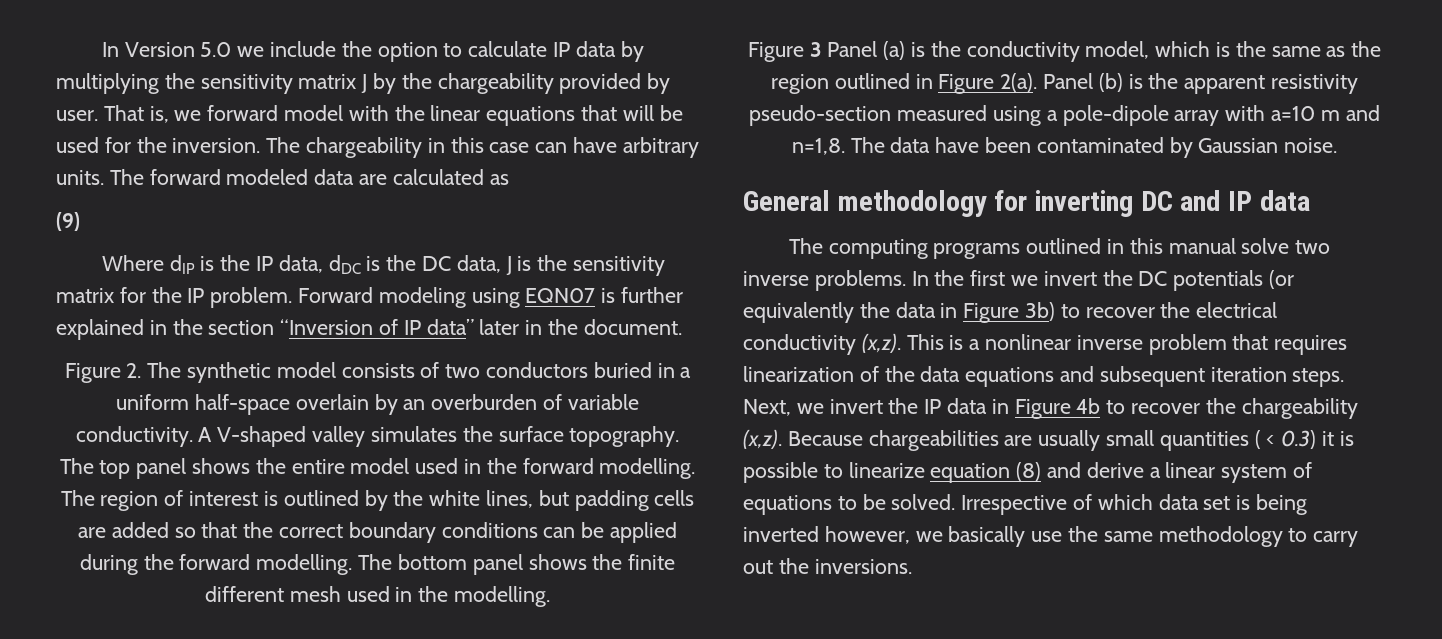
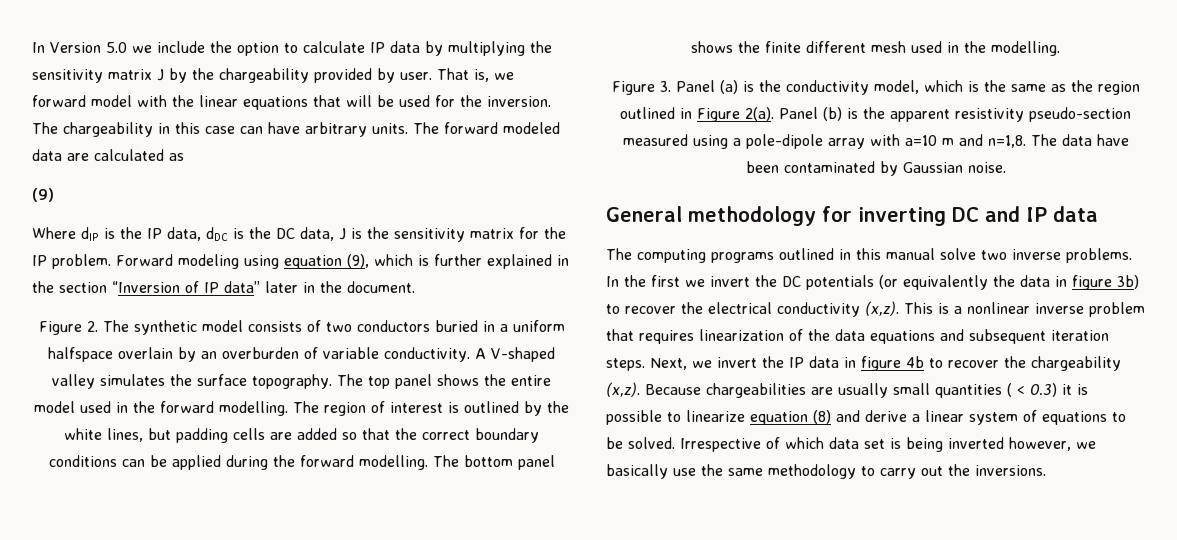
- Forward modeling using EQN07 is further explained in the section “Inversion of IP data” later in the document.
+ Forward modeling using equation (9), which is further explained in the section “Inversion of IP data” later in the document.
- Figure 2. The synthetic model consists of two conductors buried in a uniform half-space overlain by an overburden of variable conductivity.
+ Figure 2. The synthetic model consists of two conductors buried in a uniform halfspace overlain by an overburden of variable conductivity.
- Figure 3 Panel (a) is the conductivity model, which is the same as the region outlined in Figure 2(a).
+ Figure 3. Panel (a) is the conductivity model, which is the same as the region outlined in Figure 2(a).
- In the first we invert the DC potentials (or equivalently the data in Figure 3b) to recover the electrical conductivity (x,z).
+ In the first we invert the DC potentials (or equivalently the data in figure 3b) to recover the electrical conductivity (x,z).
- Next, we invert the IP data in Figure 4b to recover the chargeability (x,z).
+ Next, we invert the IP data in figure 4b to recover the chargeability (x,z).

